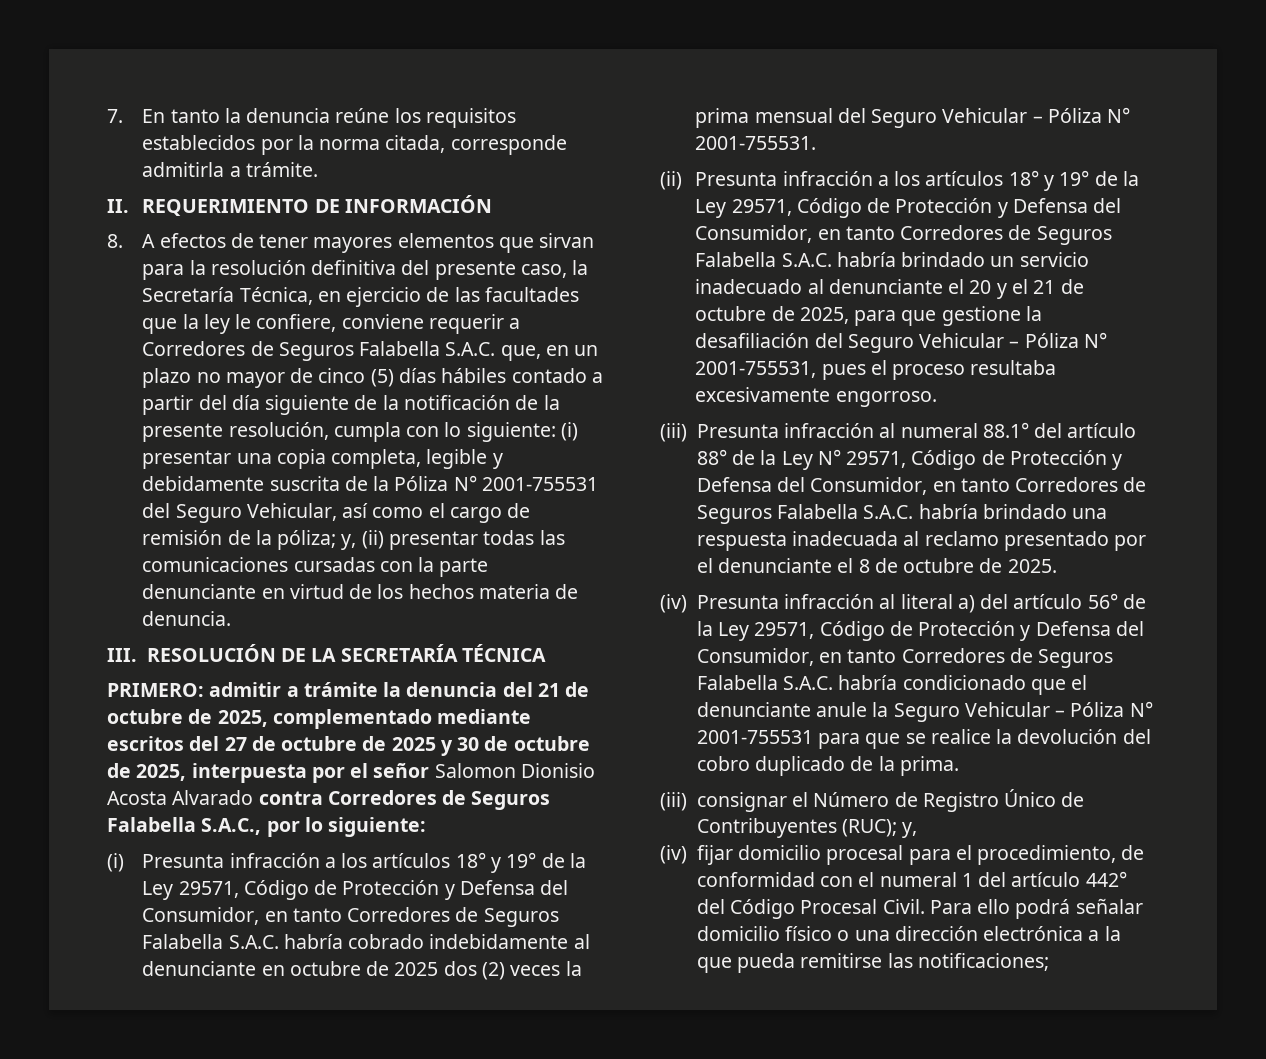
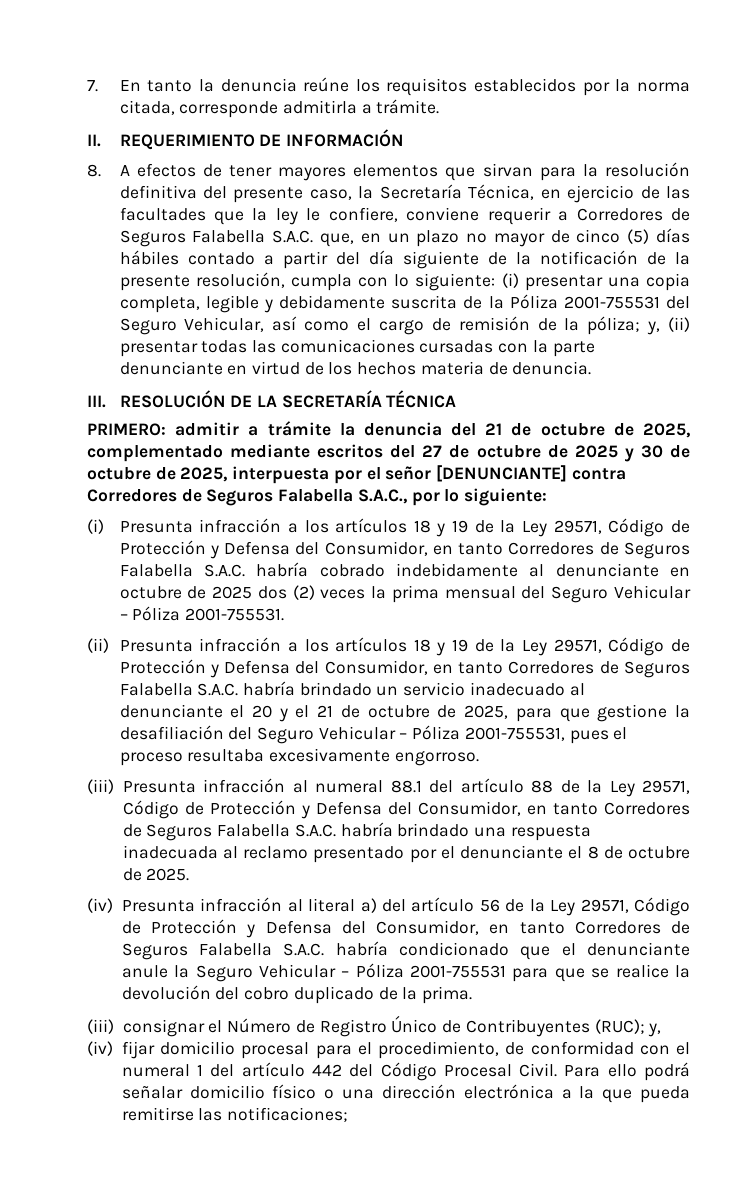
- (i) presentar una copia completa, legible y debidamente suscrita de la Póliza N° 2001-755531 del Seguro Vehicular, así como el cargo de remisión de la póliza;
+ (i) presentar una copia completa, legible y debidamente suscrita de la Póliza 2001-755531 del Seguro Vehicular, así como el cargo de remisión de la póliza;
- PRIMERO: admitir a trámite la denuncia del 21 de octubre de 2025, complementado mediante escritos del 27 de octubre de 2025 y 30 de octubre de 2025, interpuesta por el señor Salomon Dionisio Acosta Alvarado contra Corredores de Seguros Falabella S.A.C., por lo siguiente:
+ PRIMERO: admitir a trámite la denuncia del 21 de octubre de 2025, complementado mediante escritos del 27 de octubre de 2025 y 30 de octubre de 2025, interpuesta por el señor [DENUNCIANTE] contra Corredores de Seguros Falabella S.A.C., por lo siguiente:
- (i) Presunta infracción a los artículos 18° y 19° de la Ley 29571, Código de Protección y Defensa del Consumidor, en tanto Corredores de Seguros Falabella S.A.C. habría cobrado indebidamente al denunciante en octubre de 2025 dos (2) veces la prima mensual del Seguro Vehicular – Póliza N° 2001-755531.
+ (i) Presunta infracción a los artículos 18 y 19 de la Ley 29571, Código de Protección y Defensa del Consumidor, en tanto Corredores de Seguros Falabella S.A.C. habría cobrado indebidamente al denunciante en octubre de 2025 dos (2) veces la prima mensual del Seguro Vehicular – Póliza 2001-755531.
- (ii) Presunta infracción a los artículos 18° y 19° de la Ley 29571, Código de Protección y Defensa del Consumidor, en tanto Corredores de Seguros Falabella S.A.C. habría brindado un servicio inadecuado al denunciante el 20 y el 21 de octubre de 2025, para que gestione la desafiliación del Seguro Vehicular – Póliza N° 2001-755531, pues el proceso resultaba excesivamente engorroso.
+ (ii) Presunta infracción a los artículos 18 y 19 de la Ley 29571, Código de Protección y Defensa del Consumidor, en tanto Corredores de Seguros Falabella S.A.C. habría brindado un servicio inadecuado al denunciante el 20 y el 21 de octubre de 2025, para que gestione la desafiliación del Seguro Vehicular – Póliza 2001-755531, pues el proceso resultaba excesivamente engorroso.
- (iii) Presunta infracción al numeral 88.1° del artículo 88° de la Ley N° 29571, Código de Protección y Defensa del Consumidor, en tanto Corredores de Seguros Falabella S.A.C. habría brindado una respuesta inadecuada al reclamo presentado por el denunciante el 8 de octubre de 2025.
+ (iii) Presunta infracción al numeral 88.1 del artículo 88 de la Ley 29571, Código de Protección y Defensa del Consumidor, en tanto Corredores de Seguros Falabella S.A.C. habría brindado una respuesta inadecuada al reclamo presentado por el denunciante el 8 de octubre de 2025.
- (iv) Presunta infracción al literal a) del artículo 56° de la Ley 29571, Código de Protección y Defensa del Consumidor, en tanto Corredores de Seguros Falabella S.A.C. habría condicionado que el denunciante anule la Seguro Vehicular – Póliza N° 2001-755531 para que se realice la devolución del cobro duplicado de la prima.
+ (iv) Presunta infracción al literal a) del artículo 56 de la Ley 29571, Código de Protección y Defensa del Consumidor, en tanto Corredores de Seguros Falabella S.A.C. habría condicionado que el denunciante anule la Seguro Vehicular – Póliza 2001-755531 para que se realice la devolución del cobro duplicado de la prima.
- (iv) fijar domicilio procesal para el procedimiento, de conformidad con el numeral 1 del artículo 442° del Código Procesal Civil.
+ (iv) fijar domicilio procesal para el procedimiento, de conformidad con el numeral 1 del artículo 442 del Código Procesal Civil.

